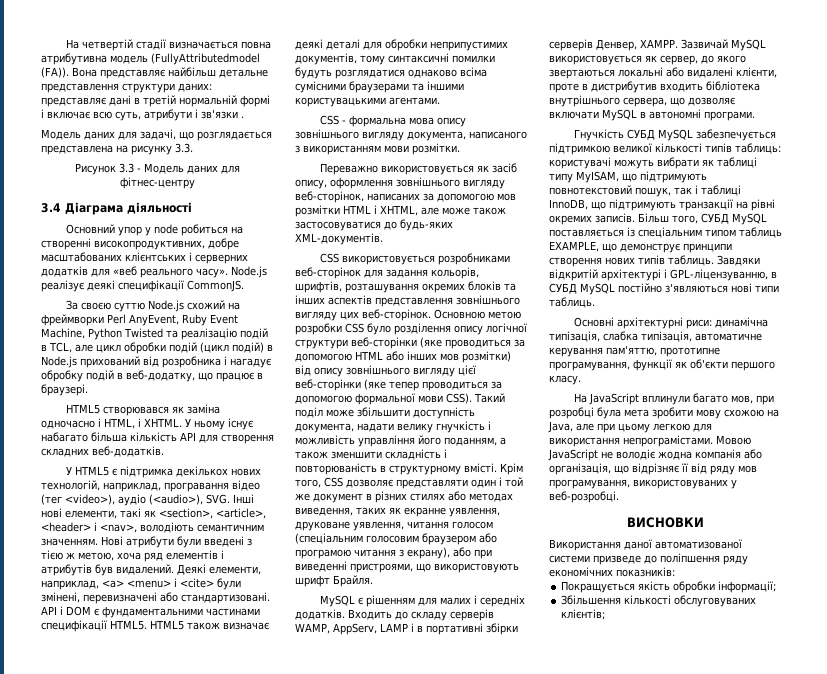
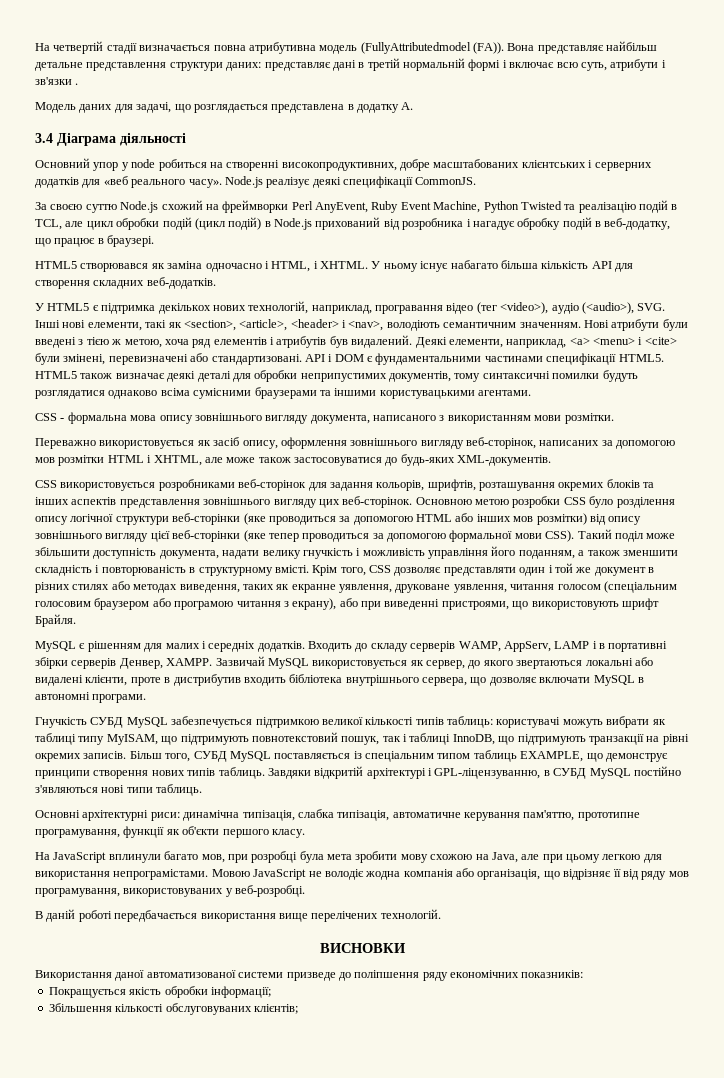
- Модель даних для задачі, що розглядається представлена на рисунку 3.3.
- Рисунок 3.3 - Модель даних для фітнес-центру
+ Модель даних для задачі, що розглядається представлена в додатку А.
+ В даній роботі передбачається використання вище перелічених технологій.

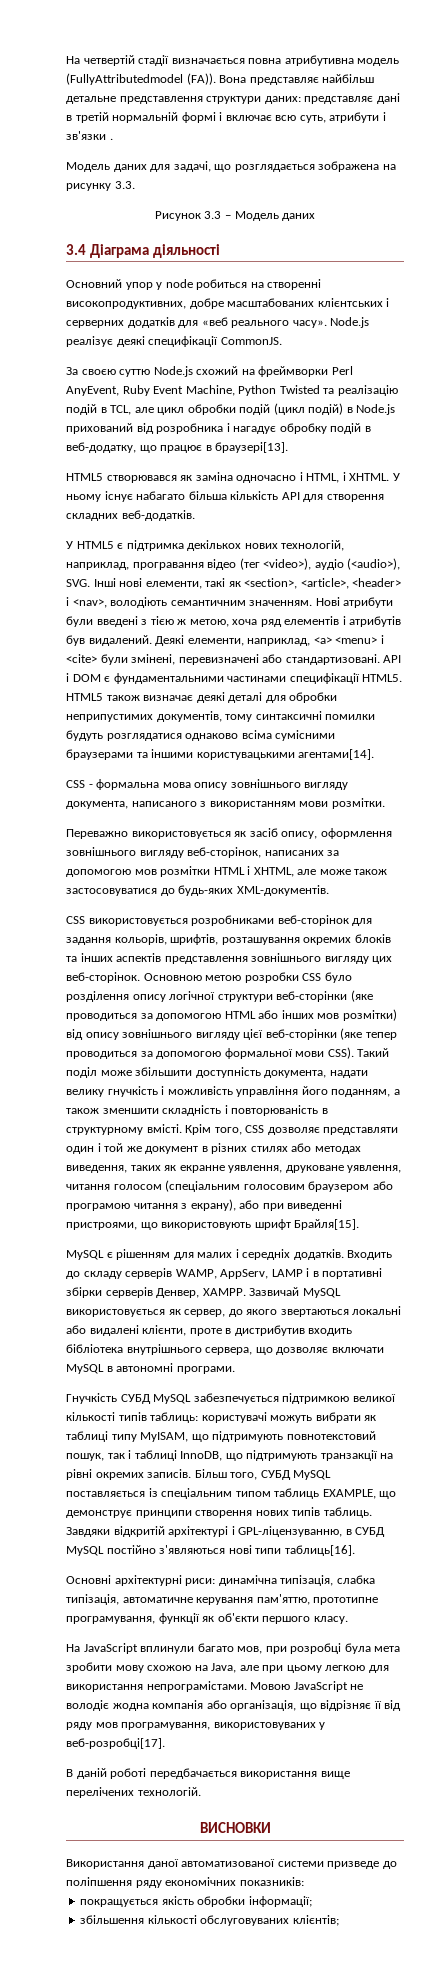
- Модель даних для задачі, що розглядається представлена в додатку А.
+ Модель даних для задачі, що розглядається зображена на рисунку 3.3.
+ Рисунок 3.3 – Модель даних
- За своєю суттю Node.js схожий на фреймворки Perl AnyEvent, Ruby Event Machine, Python Twisted та реалізацію подій в TCL, але цикл обробки подій (цикл подій) в Node.js прихований від розробника і нагадує обробку подій в веб-додатку, що працює в браузері.
+ За своєю суттю Node.js схожий на фреймворки Perl AnyEvent, Ruby Event Machine, Python Twisted та реалізацію подій в TCL, але цикл обробки подій (цикл подій) в Node.js прихований від розробника і нагадує обробку подій в веб-додатку, що працює в браузері[13].
- HTML5 також визначає деякі деталі для обробки неприпустимих документів, тому синтаксичні помилки будуть розглядатися однаково всіма сумісними браузерами та іншими користувацькими агентами.
+ HTML5 також визначає деякі деталі для обробки неприпустимих документів, тому синтаксичні помилки будуть розглядатися однаково всіма сумісними браузерами та іншими користувацькими агентами[14].
- Крім того, CSS дозволяє представляти один і той же документ в різних стилях або методах виведення, таких як екранне уявлення, друковане уявлення, читання голосом (спеціальним голосовим браузером або програмою читання з екрану), або при виведенні пристроями, що використовують шрифт Брайля.
+ Крім того, CSS дозволяє представляти один і той же документ в різних стилях або методах виведення, таких як екранне уявлення, друковане уявлення, читання голосом (спеціальним голосовим браузером або програмою читання з екрану), або при виведенні пристроями, що використовують шрифт Брайля[15].
- Завдяки відкритій архітектурі і GPL-ліцензуванню, в СУБД MySQL постійно з'являються нові типи таблиць.
+ Завдяки відкритій архітектурі і GPL-ліцензуванню, в СУБД MySQL постійно з'являються нові типи таблиць[16].
- Мовою JavaScript не володіє жодна компанія або організація, що відрізняє її від ряду мов програмування, використовуваних у веб-розробці.
+ Мовою JavaScript не володіє жодна компанія або організація, що відрізняє її від ряду мов програмування, використовуваних у веб-розробці[17].
- Покращується якість обробки інформації;
+ покращується якість обробки інформації;
- Збільшення кількості обслуговуваних клієнтів;
+ збільшення кількості обслуговуваних клієнтів;

